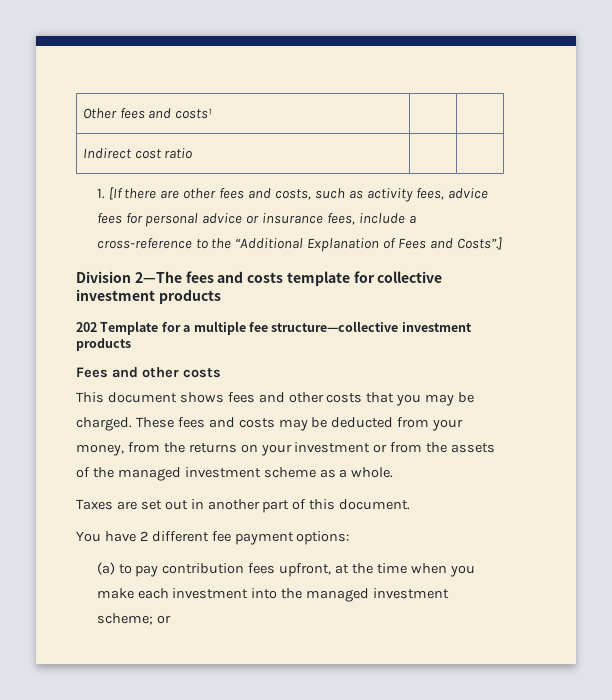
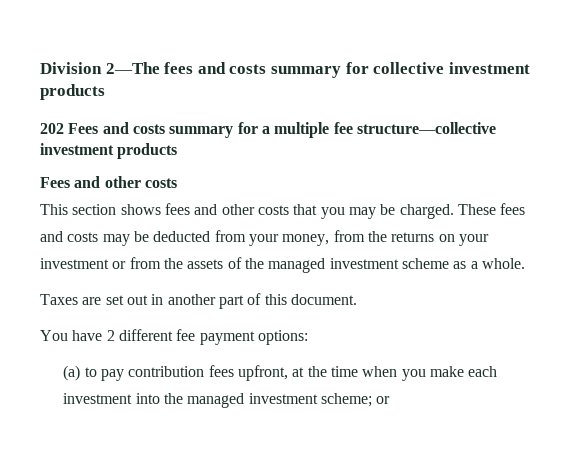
- Other fees and costs¹ | |
- Indirect cost ratio | |
- 1. [If there are other fees and costs, such as activity fees, advice fees for personal advice or insurance fees, include a cross-reference to the “Additional Explanation of Fees and Costs”.]
- Division 2—The fees and costs template for collective investment products
+ Division 2—The fees and costs summary for collective investment products
- 202 Template for a multiple fee structure—collective investment products
+ 202 Fees and costs summary for a multiple fee structure—collective investment products
- This document shows fees and other costs that you may be charged.
+ This section shows fees and other costs that you may be charged.

